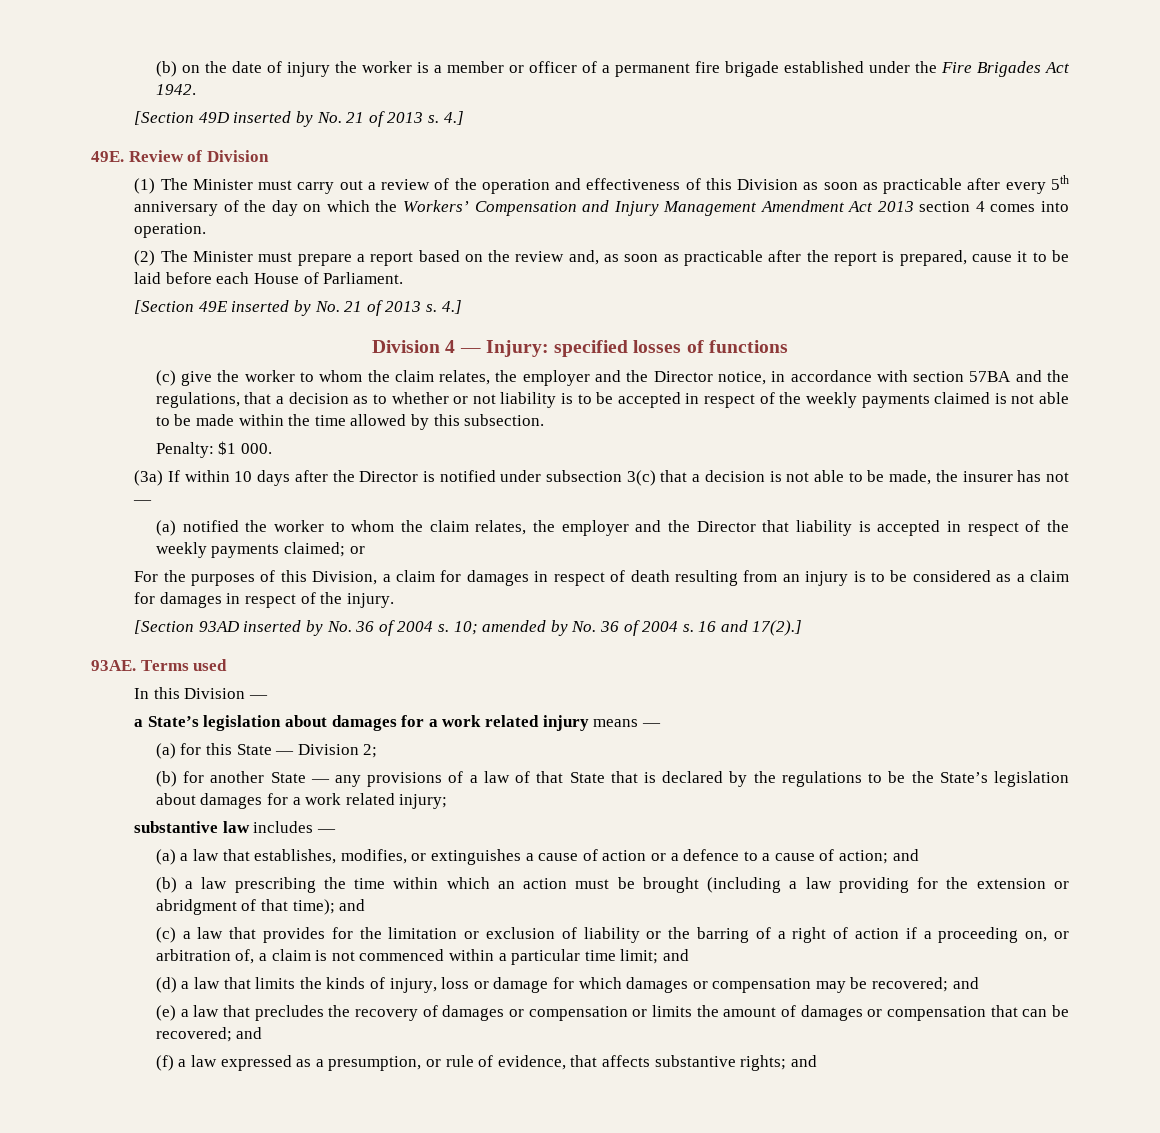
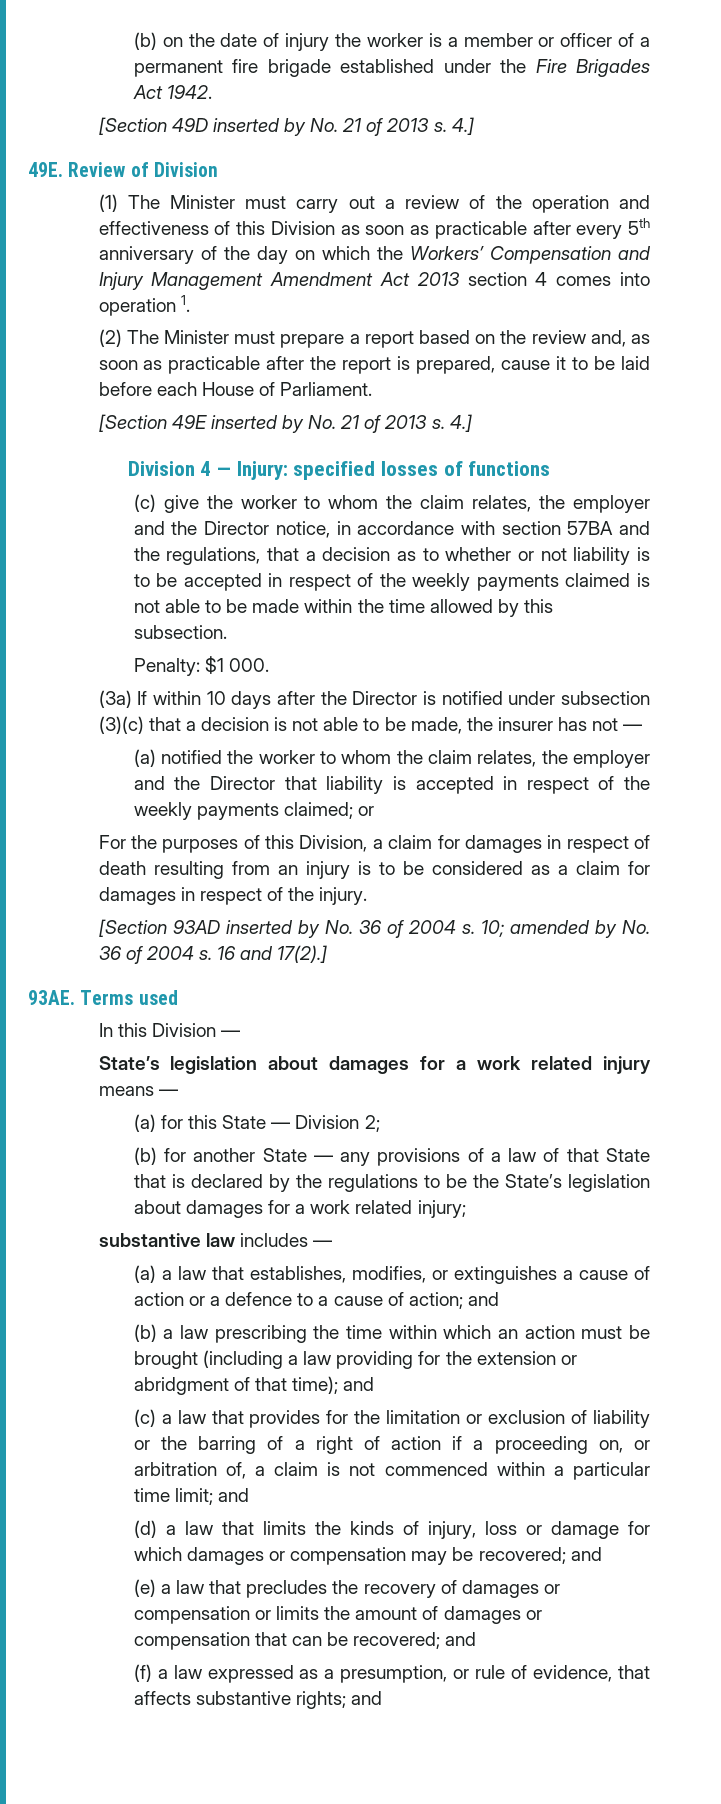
- (1) The Minister must carry out a review of the operation and effectiveness of this Division as soon as practicable after every 5th anniversary of the day on which the Workers’ Compensation and Injury Management Amendment Act 2013 section 4 comes into operation.
+ (1) The Minister must carry out a review of the operation and effectiveness of this Division as soon as practicable after every 5th anniversary of the day on which the Workers’ Compensation and Injury Management Amendment Act 2013 section 4 comes into operation 1.
- (3a) If within 10 days after the Director is notified under subsection 3(c) that a decision is not able to be made, the insurer has not —
+ (3a) If within 10 days after the Director is notified under subsection (3)(c) that a decision is not able to be made, the insurer has not —
- a State’s legislation about damages for a work related injury means —
+ State’s legislation about damages for a work related injury means —

